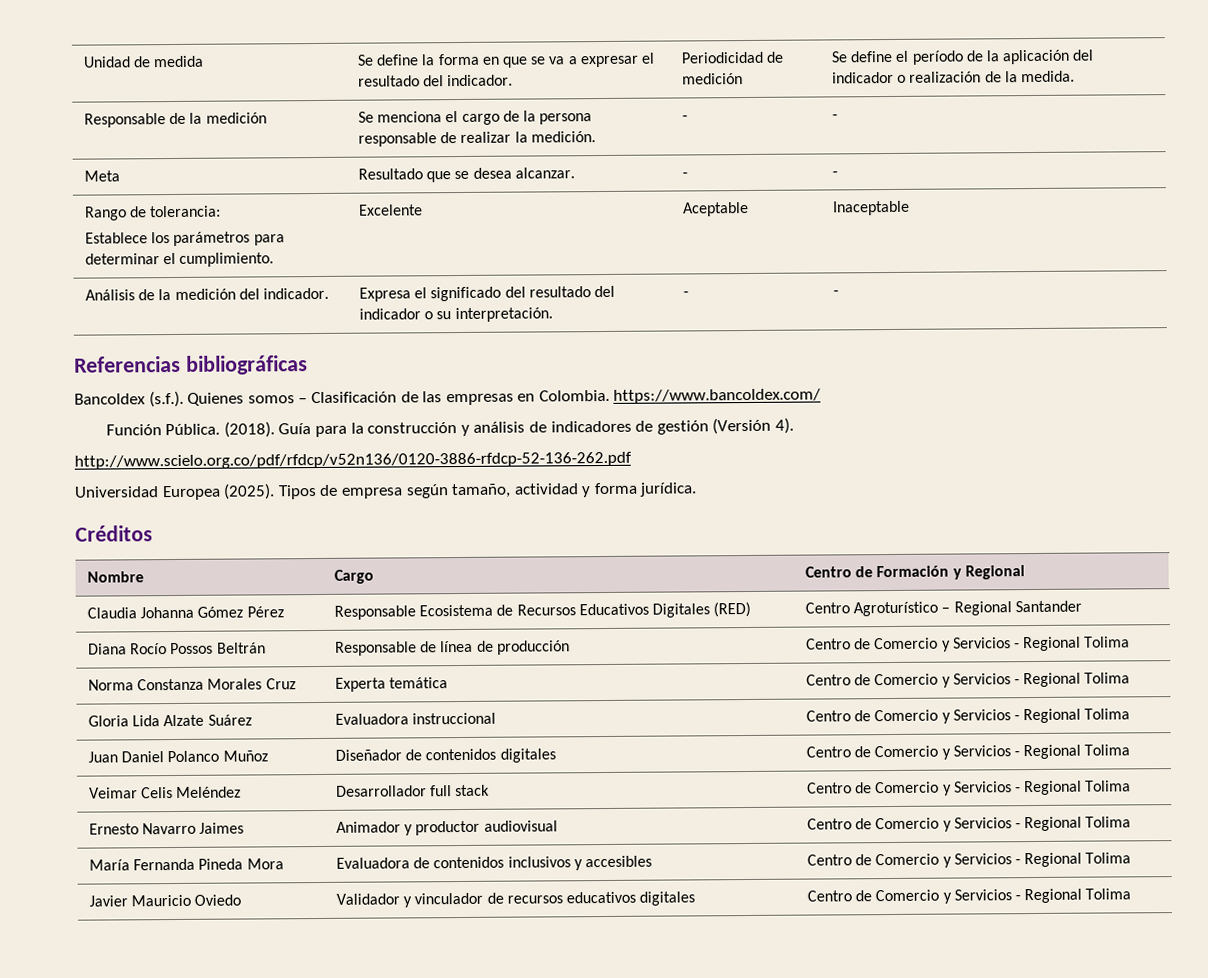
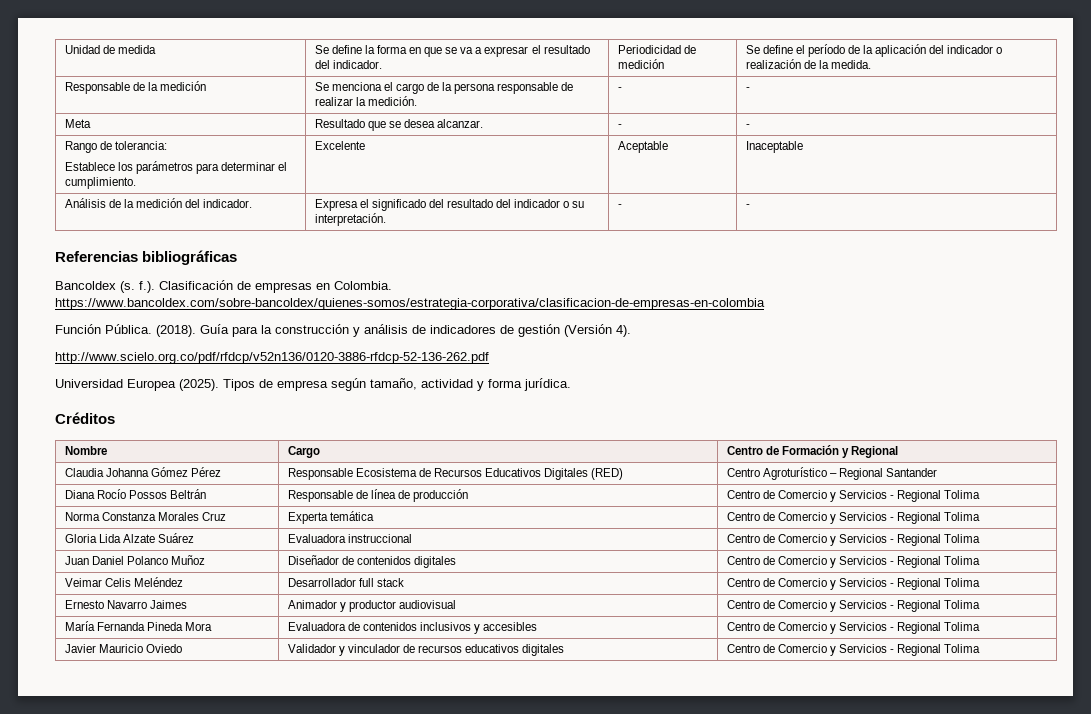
- Bancoldex (s.f.). Quienes somos – Clasificación de las empresas en Colombia. https://www.bancoldex.com/
+ Bancoldex (s. f.). Clasificación de empresas en Colombia. https://www.bancoldex.com/sobre-bancoldex/quienes-somos/estrategia-corporativa/clasificacion-de-empresas-en-colombia

